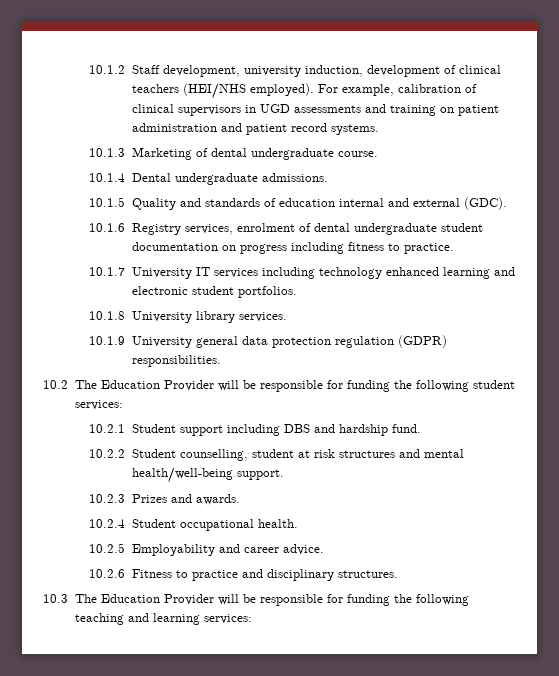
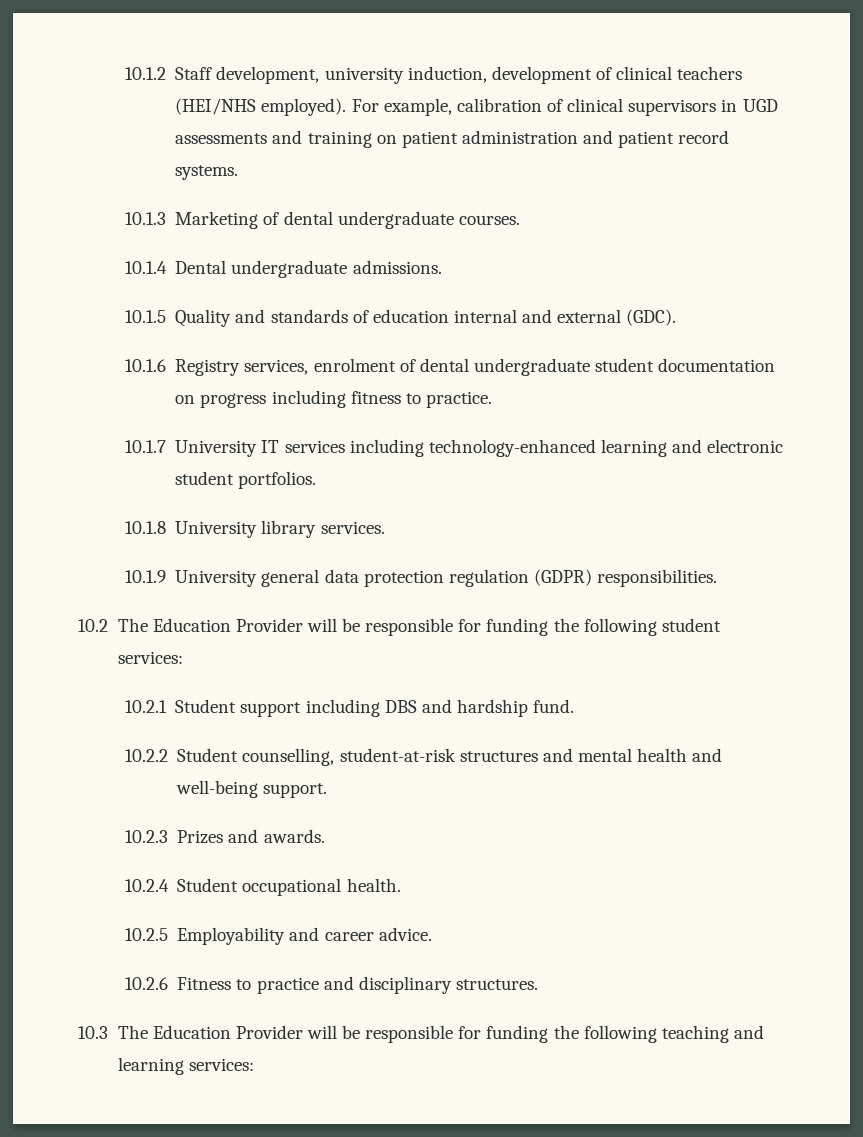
- 10.1.3 Marketing of dental undergraduate course.
+ 10.1.3 Marketing of dental undergraduate courses.
- 10.1.7 University IT services including technology enhanced learning and electronic student portfolios.
+ 10.1.7 University IT services including technology-enhanced learning and electronic student portfolios.
- 10.2.2 Student counselling, student at risk structures and mental health/well-being support.
+ 10.2.2 Student counselling, student-at-risk structures and mental health and well-being support.

